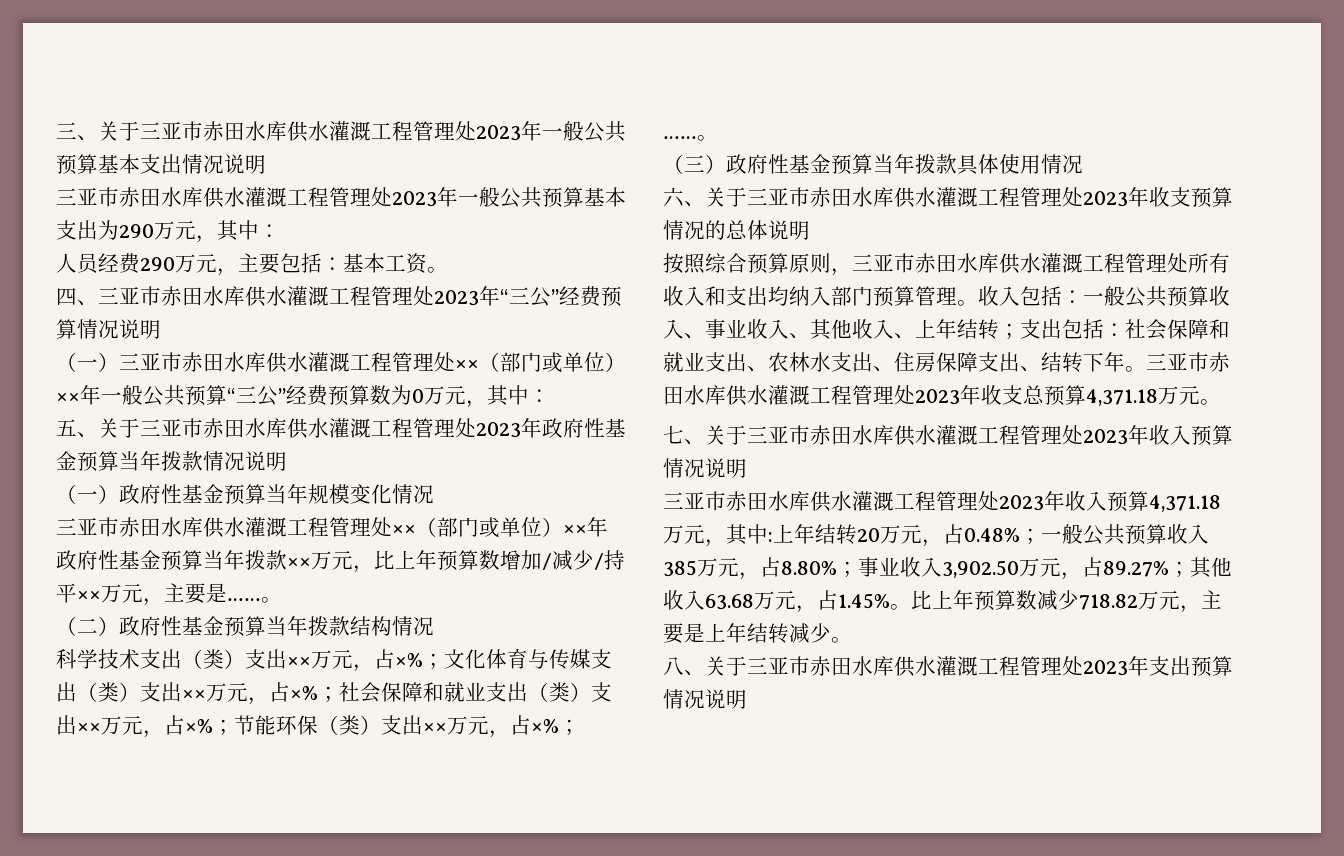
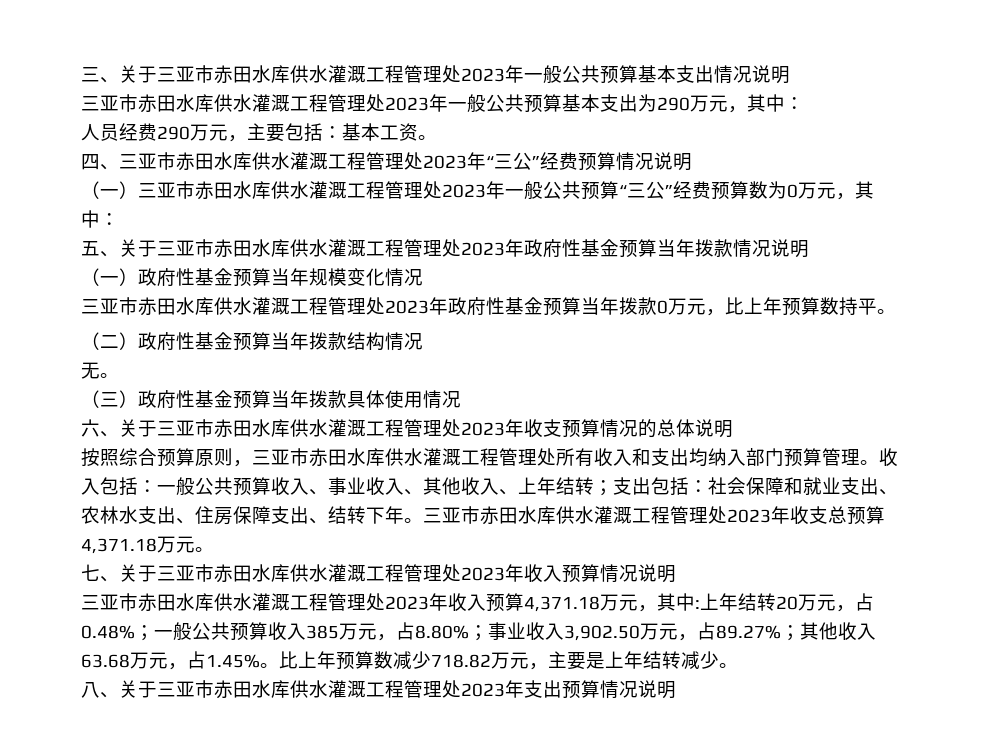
- （一）三亚市赤田水库供水灌溉工程管理处××（部门或单位）××年一般公共预算“三公”经费预算数为0万元，其中：
+ （一）三亚市赤田水库供水灌溉工程管理处2023年一般公共预算“三公”经费预算数为0万元，其中：
- 三亚市赤田水库供水灌溉工程管理处××（部门或单位）××年政府性基金预算当年拨款××万元，比上年预算数增加/减少/持平××万元，主要是……。
+ 三亚市赤田水库供水灌溉工程管理处2023年政府性基金预算当年拨款0万元，比上年预算数持平。
- 科学技术支出（类）支出××万元，占×%；文化体育与传媒支出（类）支出××万元，占×%；社会保障和就业支出（类）支出××万元，占×%；节能环保（类）支出××万元，占×%；……。
+ 无。

